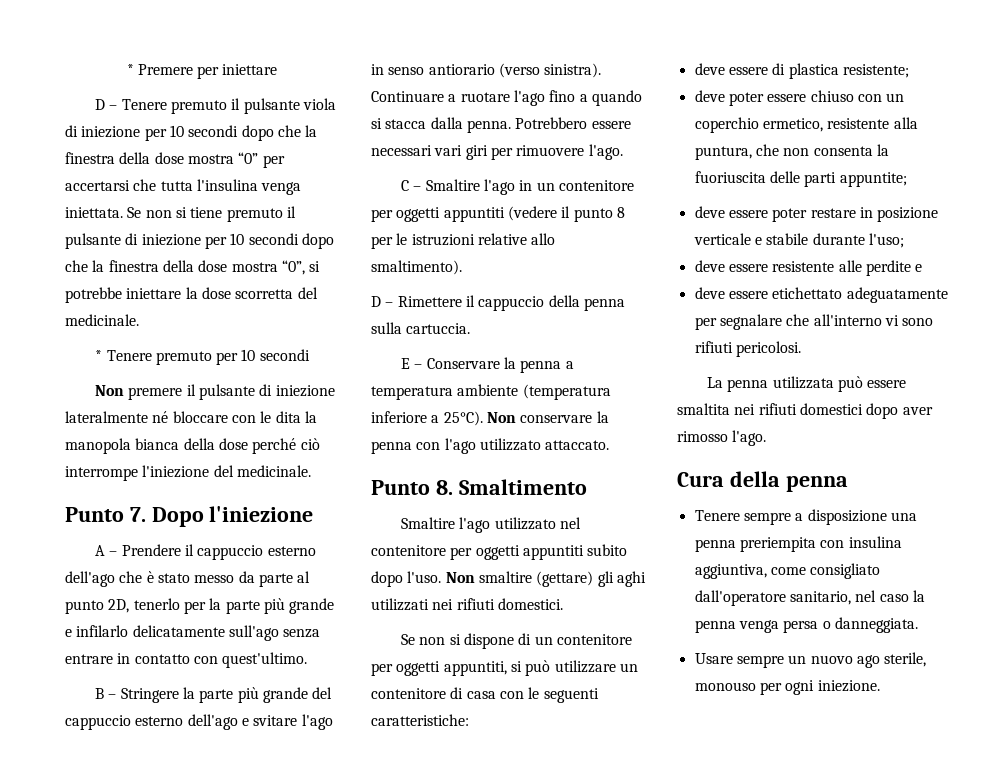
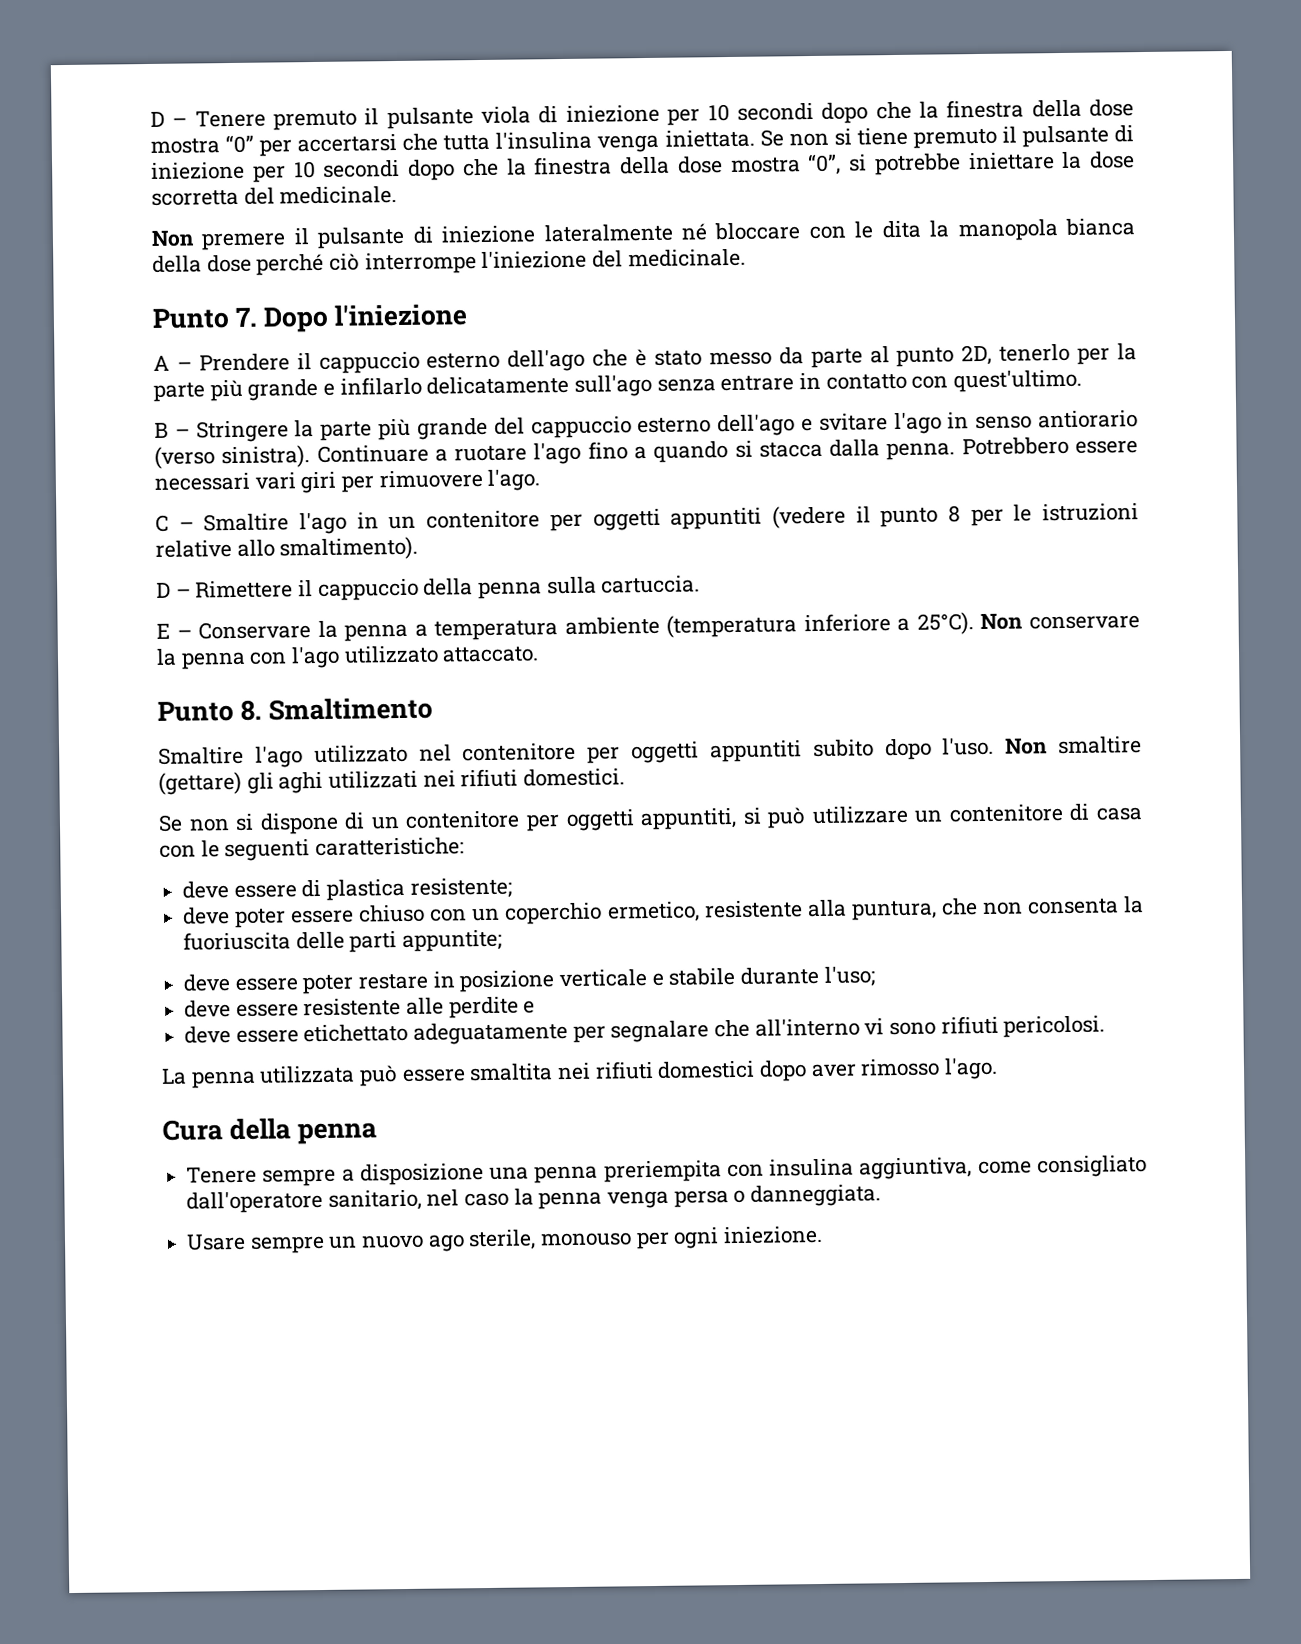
- * Premere per iniettare
- * Tenere premuto per 10 secondi

